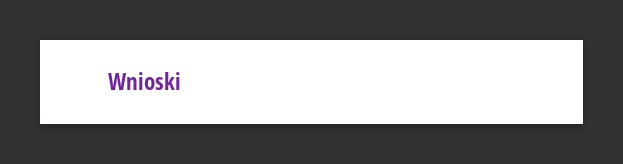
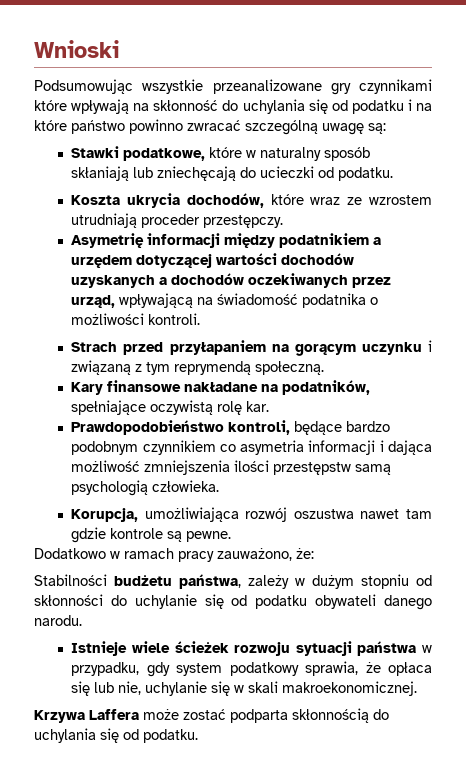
+ Podsumowując wszystkie przeanalizowane gry czynnikami które wpływają na skłonność do uchylania się od podatku i na które państwo powinno zwracać szczególną uwagę są:
+ Stawki podatkowe, które w naturalny sposób skłaniają lub zniechęcają do ucieczki od podatku.
+ Koszta ukrycia dochodów, które wraz ze wzrostem utrudniają proceder przestępczy.
+ Asymetrię informacji między podatnikiem a urzędem dotyczącej wartości dochodów uzyskanych a dochodów oczekiwanych przez urząd, wpływającą na świadomość podatnika o możliwości kontroli.
+ Strach przed przyłapaniem na gorącym uczynku i związaną z tym reprymendą społeczną.
+ Kary finansowe nakładane na podatników, spełniające oczywistą rolę kar.
+ Prawdopodobieństwo kontroli, będące bardzo podobnym czynnikiem co asymetria informacji i dająca możliwość zmniejszenia ilości przestępstw samą psychologią człowieka.
+ Korupcja, umożliwiająca rozwój oszustwa nawet tam gdzie kontrole są pewne.
+ Dodatkowo w ramach pracy zauważono, że:
+ Stabilności budżetu państwa, zależy w dużym stopniu od skłonności do uchylanie się od podatku obywateli danego narodu.
+ Istnieje wiele ścieżek rozwoju sytuacji państwa w przypadku, gdy system podatkowy sprawia, że opłaca się lub nie, uchylanie się w skali makroekonomicznej.
+ Krzywa Laffera może zostać podparta skłonnością do uchylania się od podatku.

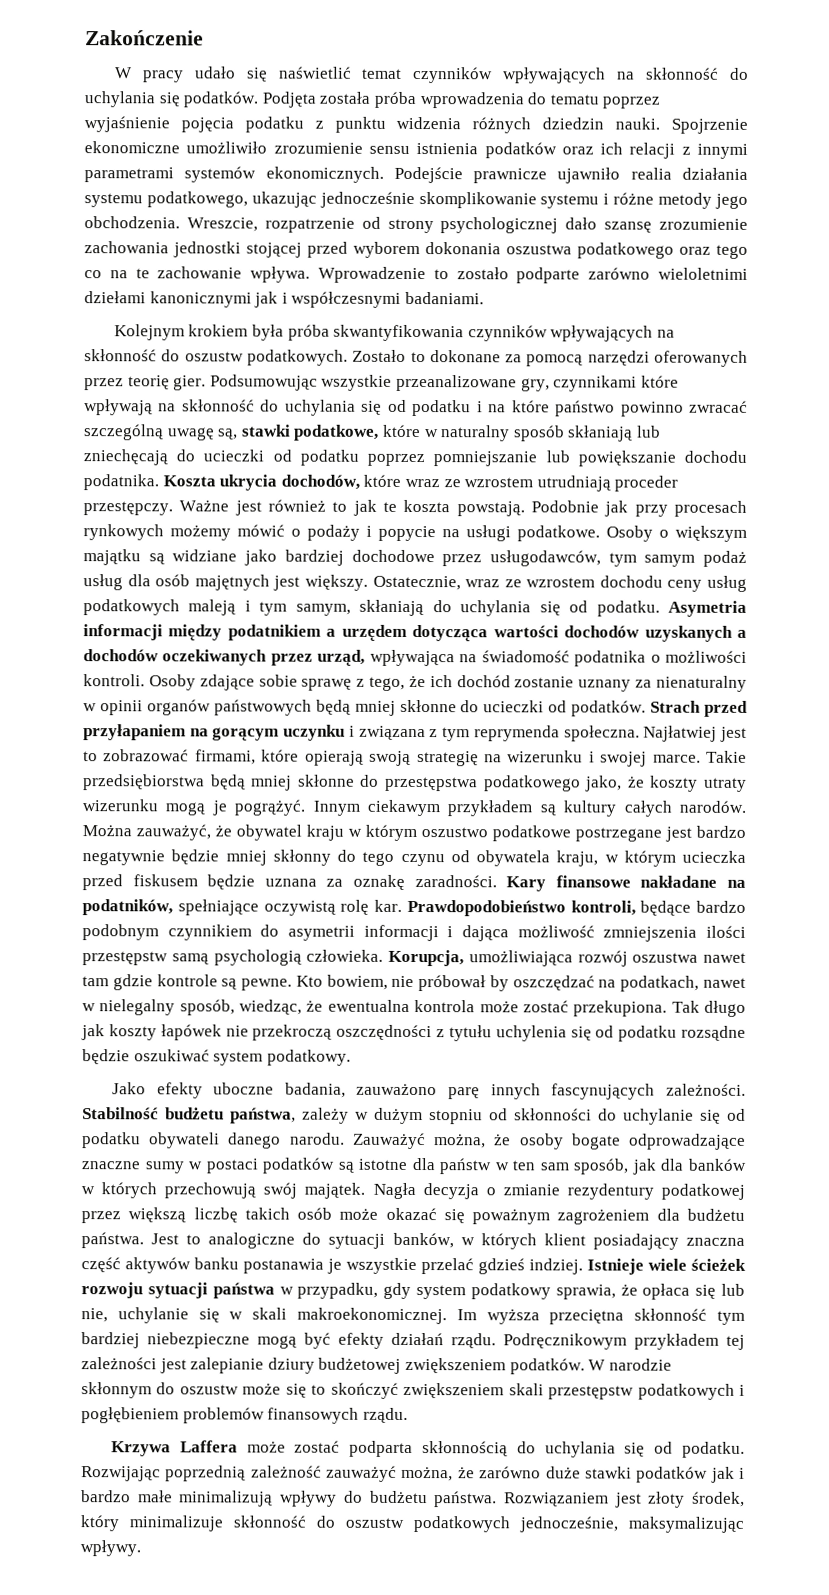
- Wnioski
- Podsumowując wszystkie przeanalizowane gry czynnikami które wpływają na skłonność do uchylania się od podatku i na które państwo powinno zwracać szczególną uwagę są:
- Stawki podatkowe, które w naturalny sposób skłaniają lub zniechęcają do ucieczki od podatku.
- Koszta ukrycia dochodów, które wraz ze wzrostem utrudniają proceder przestępczy.
- Asymetrię informacji między podatnikiem a urzędem dotyczącej wartości dochodów uzyskanych a dochodów oczekiwanych przez urząd, wpływającą na świadomość podatnika o możliwości kontroli.
- Strach przed przyłapaniem na gorącym uczynku i związaną z tym reprymendą społeczną.
- Kary finansowe nakładane na podatników, spełniające oczywistą rolę kar.
- Prawdopodobieństwo kontroli, będące bardzo podobnym czynnikiem co asymetria informacji i dająca możliwość zmniejszenia ilości przestępstw samą psychologią człowieka.
- Korupcja, umożliwiająca rozwój oszustwa nawet tam gdzie kontrole są pewne.
- Dodatkowo w ramach pracy zauważono, że:
- Stabilności budżetu państwa, zależy w dużym stopniu od skłonności do uchylanie się od podatku obywateli danego narodu.
- Istnieje wiele ścieżek rozwoju sytuacji państwa w przypadku, gdy system podatkowy sprawia, że opłaca się lub nie, uchylanie się w skali makroekonomicznej.
+ Zakończenie
+ W pracy udało się naświetlić temat czynników wpływających na skłonność do uchylania się podatków. Podjęta została próba wprowadzenia do tematu poprzez wyjaśnienie pojęcia podatku z punktu widzenia różnych dziedzin nauki. Spojrzenie ekonomiczne umożliwiło zrozumienie sensu istnienia podatków oraz ich relacji z innymi parametrami systemów ekonomicznych. Podejście prawnicze ujawniło realia działania systemu podatkowego, ukazując jednocześnie skomplikowanie systemu i różne metody jego obchodzenia. Wreszcie, rozpatrzenie od strony psychologicznej dało szansę zrozumienie zachowania jednostki stojącej przed wyborem dokonania oszustwa podatkowego oraz tego co na te zachowanie wpływa. Wprowadzenie to zostało podparte zarówno wieloletnimi dziełami kanonicznymi jak i współczesnymi badaniami.
+ Kolejnym krokiem była próba skwantyfikowania czynników wpływających na skłonność do oszustw podatkowych. Zostało to dokonane za pomocą narzędzi oferowanych przez teorię gier. Podsumowując wszystkie przeanalizowane gry, czynnikami które wpływają na skłonność do uchylania się od podatku i na które państwo powinno zwracać szczególną uwagę są, stawki podatkowe, które w naturalny sposób skłaniają lub zniechęcają do ucieczki od podatku poprzez pomniejszanie lub powiększanie dochodu podatnika. Koszta ukrycia dochodów, które wraz ze wzrostem utrudniają proceder przestępczy. Ważne jest również to jak te koszta powstają. Podobnie jak przy procesach rynkowych możemy mówić o podaży i popycie na usługi podatkowe. Osoby o większym majątku są widziane jako bardziej dochodowe przez usługodawców, tym samym podaż usług dla osób majętnych jest większy. Ostatecznie, wraz ze wzrostem dochodu ceny usług podatkowych maleją i tym samym, skłaniają do uchylania się od podatku. Asymetria informacji między podatnikiem a urzędem dotycząca wartości dochodów uzyskanych a dochodów oczekiwanych przez urząd, wpływająca na świadomość podatnika o możliwości kontroli. Osoby zdające sobie sprawę z tego, że ich dochód zostanie uznany za nienaturalny w opinii organów państwowych będą mniej skłonne do ucieczki od podatków. Strach przed przyłapaniem na gorącym uczynku i związana z tym reprymenda społeczna. Najłatwiej jest to zobrazować firmami, które opierają swoją strategię na wizerunku i swojej marce. Takie przedsiębiorstwa będą mniej skłonne do przestępstwa podatkowego jako, że koszty utraty wizerunku mogą je pogrążyć. Innym ciekawym przykładem są kultury całych narodów. Można zauważyć, że obywatel kraju w którym oszustwo podatkowe postrzegane jest bardzo negatywnie będzie mniej skłonny do tego czynu od obywatela kraju, w którym ucieczka przed fiskusem będzie uznana za oznakę zaradności. Kary finansowe nakładane na podatników, spełniające oczywistą rolę kar. Prawdopodobieństwo kontroli, będące bardzo podobnym czynnikiem do asymetrii informacji i dająca możliwość zmniejszenia ilości przestępstw samą psychologią człowieka. Korupcja, umożliwiająca rozwój oszustwa nawet tam gdzie kontrole są pewne. Kto bowiem, nie próbował by oszczędzać na podatkach, nawet w nielegalny sposób, wiedząc, że ewentualna kontrola może zostać przekupiona. Tak długo jak koszty łapówek nie przekroczą oszczędności z tytułu uchylenia się od podatku rozsądne będzie oszukiwać system podatkowy.
+ Jako efekty uboczne badania, zauważono parę innych fascynujących zależności. Stabilność budżetu państwa, zależy w dużym stopniu od skłonności do uchylanie się od podatku obywateli danego narodu. Zauważyć można, że osoby bogate odprowadzające znaczne sumy w postaci podatków są istotne dla państw w ten sam sposób, jak dla banków w których przechowują swój majątek. Nagła decyzja o zmianie rezydentury podatkowej przez większą liczbę takich osób może okazać się poważnym zagrożeniem dla budżetu państwa. Jest to analogiczne do sytuacji banków, w których klient posiadający znaczna część aktywów banku postanawia je wszystkie przelać gdzieś indziej. Istnieje wiele ścieżek rozwoju sytuacji państwa w przypadku, gdy system podatkowy sprawia, że opłaca się lub nie, uchylanie się w skali makroekonomicznej. Im wyższa przeciętna skłonność tym bardziej niebezpieczne mogą być efekty działań rządu. Podręcznikowym przykładem tej zależności jest zalepianie dziury budżetowej zwiększeniem podatków. W narodzie skłonnym do oszustw może się to skończyć zwiększeniem skali przestępstw podatkowych i pogłębieniem problemów finansowych rządu.
+ Rozwijając poprzednią zależność zauważyć można, że zarówno duże stawki podatków jak i bardzo małe minimalizują wpływy do budżetu państwa. Rozwiązaniem jest złoty środek, który minimalizuje skłonność do oszustw podatkowych jednocześnie, maksymalizując wpływy.

